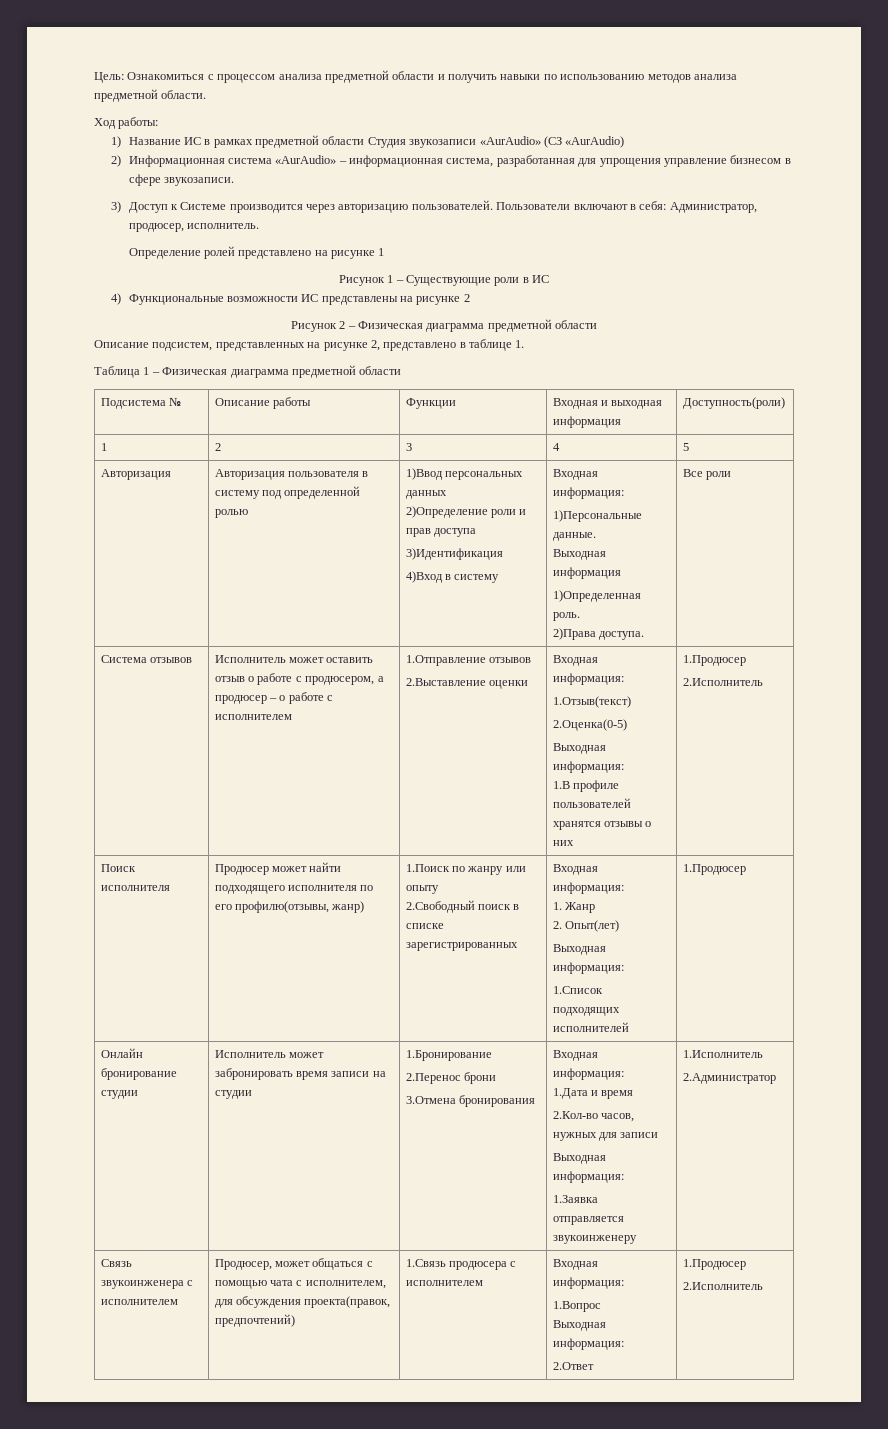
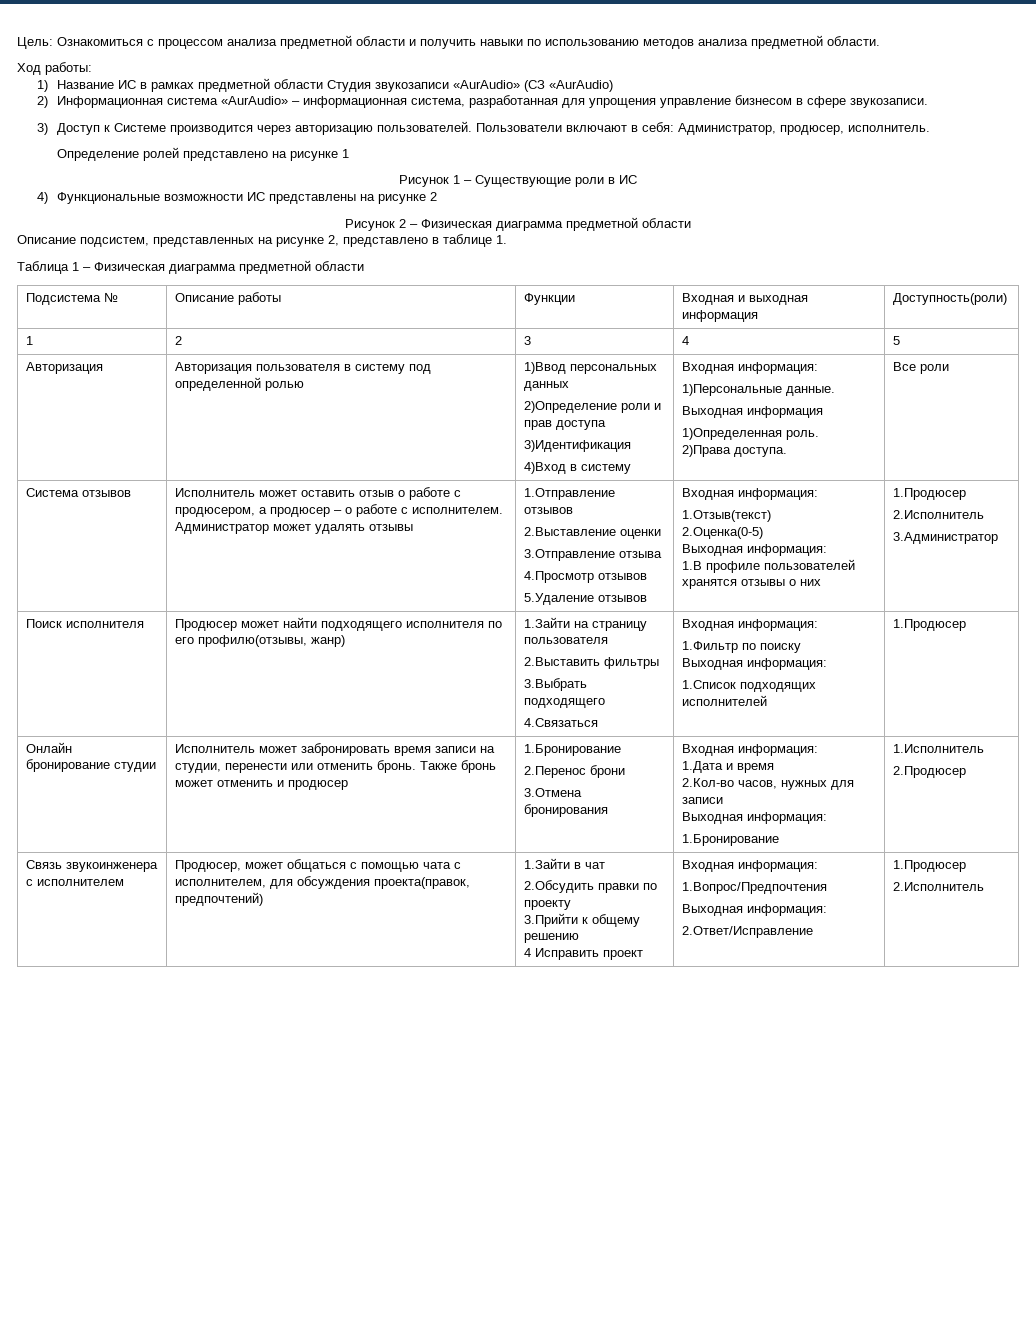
- Исполнитель может оставить отзыв о работе с продюсером, а продюсер – о работе с исполнителем
+ Исполнитель может оставить отзыв о работе с продюсером, а продюсер – о работе с исполнителем. Администратор может удалять отзывы
+ 3.Отправление отзыва
+ 4.Просмотр отзывов
+ 5.Удаление отзывов
+ 3.Администратор
- Поиск исполнителя | Продюсер может найти подходящего исполнителя по его профилю(отзывы, жанр) | 1.Поиск по жанру или опыту
- 2.Свободный поиск в списке зарегистрированных | Входная информация:
- 1. Жанр
- 2. Опыт(лет)
+ Поиск исполнителя | Продюсер может найти подходящего исполнителя по его профилю(отзывы, жанр) | 1.Зайти на страницу пользователя
+ 2.Выставить фильтры
+ 3.Выбрать подходящего
+ 4.Связаться | Входная информация:
+ 1.Фильтр по поиску
- Онлайн бронирование студии | Исполнитель может забронировать время записи на студии | 1.Бронирование
+ Онлайн бронирование студии | Исполнитель может забронировать время записи на студии, перенести или отменить бронь. Также бронь может отменить и продюсер | 1.Бронирование
  2.Перенос брони
  3.Отмена бронирования | Входная информация:
  1.Дата и время
  2.Кол-во часов, нужных для записи
  Выходная информация:
- 1.Заявка отправляется звукоинженеру | 1.Исполнитель
- 2.Администратор
+ 1.Бронирование | 1.Исполнитель
+ 2.Продюсер
- Связь звукоинженера с исполнителем | Продюсер, может общаться с помощью чата с исполнителем, для обсуждения проекта(правок, предпочтений) | 1.Связь продюсера с исполнителем | Входная информация:
- 1.Вопрос
+ Связь звукоинженера с исполнителем | Продюсер, может общаться с помощью чата с исполнителем, для обсуждения проекта(правок, предпочтений) | 1.Зайти в чат
+ 2.Обсудить правки по проекту
+ 3.Прийти к общему решению
+ 4 Исправить проект | Входная информация:
+ 1.Вопрос/Предпочтения
  Выходная информация:
- 2.Ответ | 1.Продюсер
+ 2.Ответ/Исправление | 1.Продюсер

